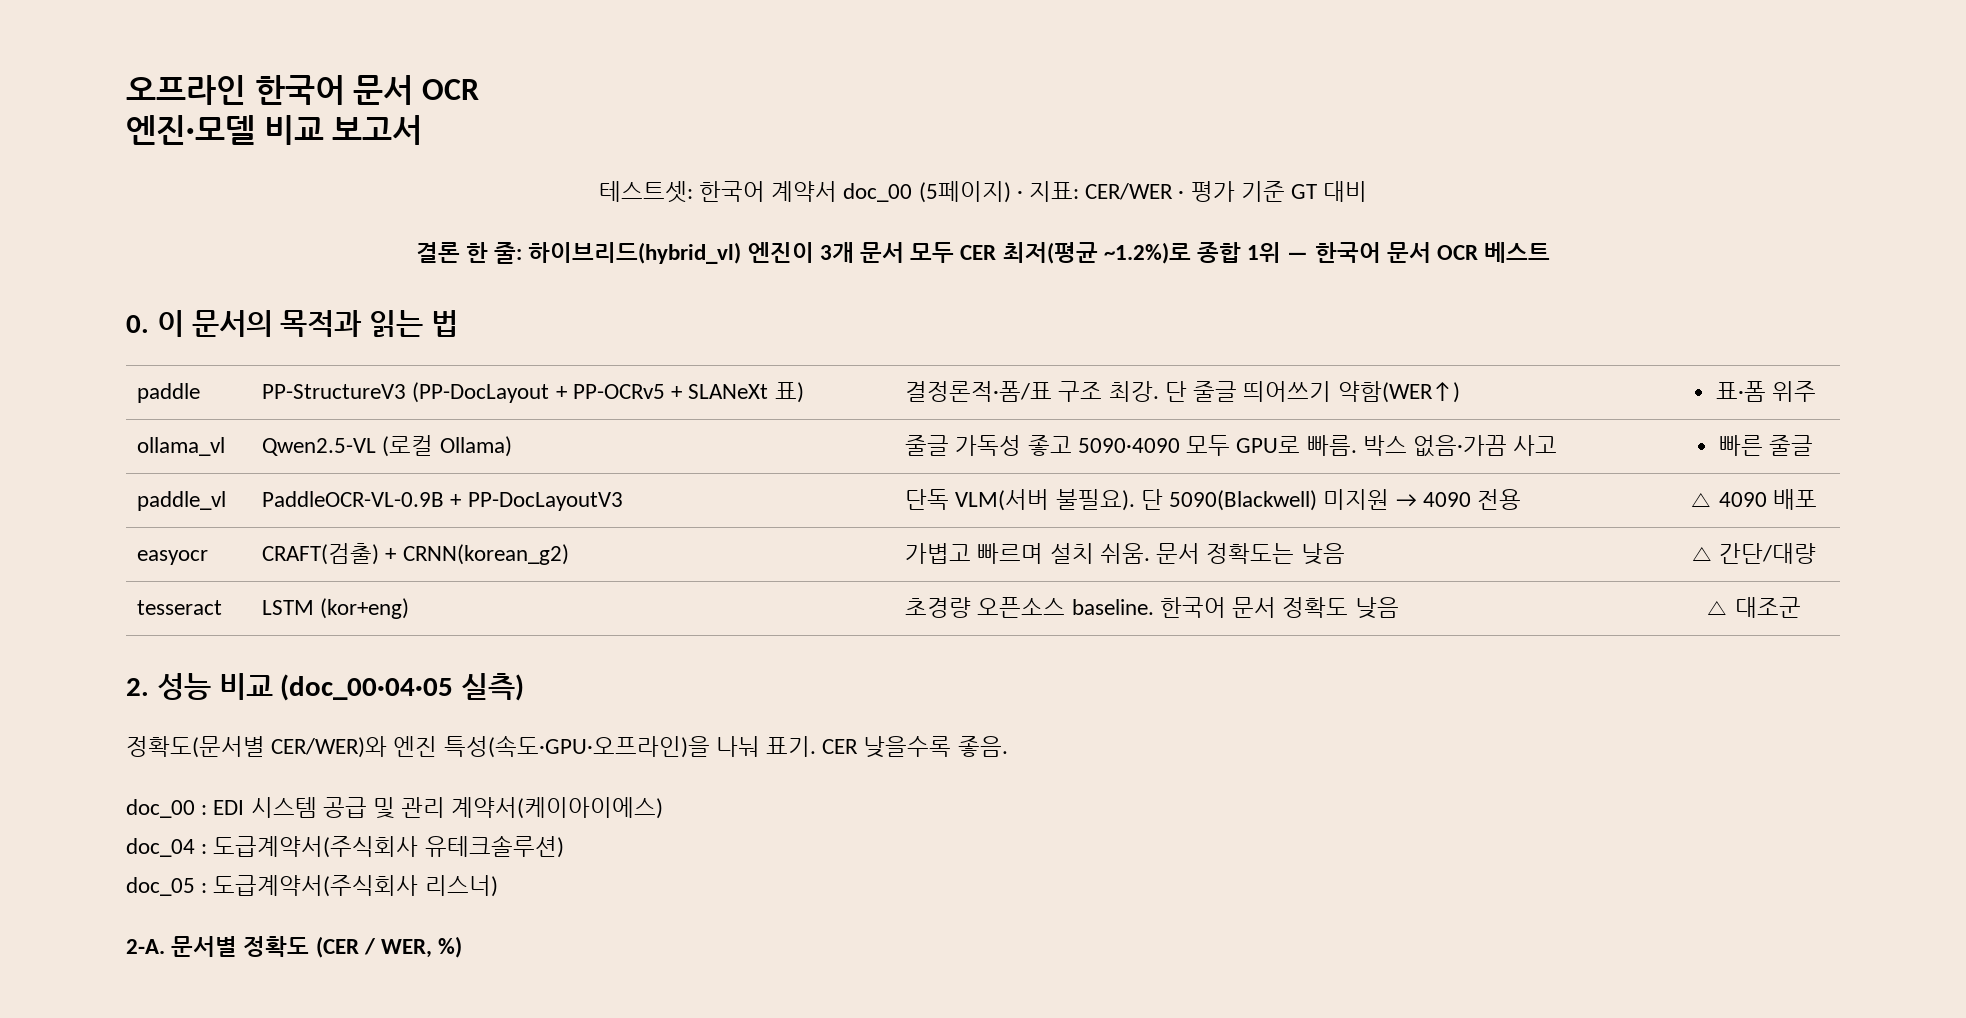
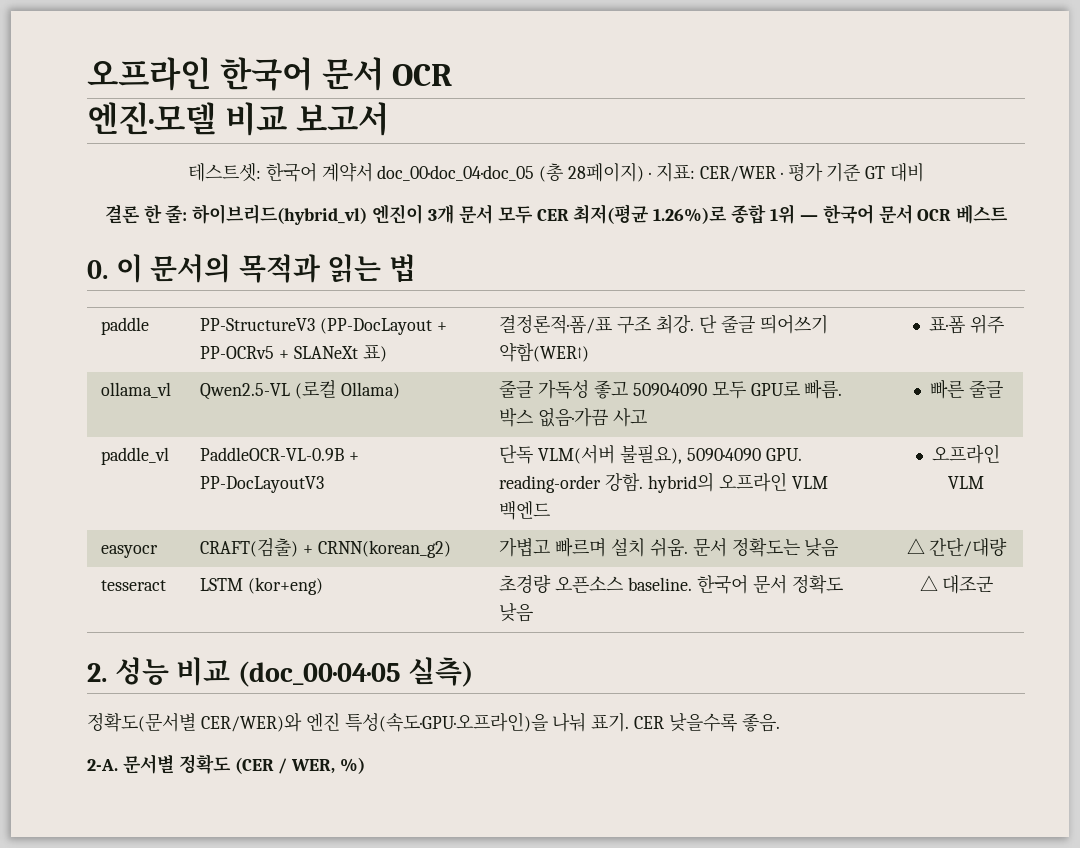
- 테스트셋: 한국어 계약서 doc_00 (5페이지) · 지표: CER/WER · 평가 기준 GT 대비
+ 테스트셋: 한국어 계약서 doc_00·doc_04·doc_05 (총 28페이지) · 지표: CER/WER · 평가 기준 GT 대비
- 결론 한 줄: 하이브리드(hybrid_vl) 엔진이 3개 문서 모두 CER 최저(평균 ~1.2%)로 종합 1위 — 한국어 문서 OCR 베스트
+ 결론 한 줄: 하이브리드(hybrid_vl) 엔진이 3개 문서 모두 CER 최저(평균 1.26%)로 종합 1위 — 한국어 문서 OCR 베스트
- paddle_vl | PaddleOCR-VL-0.9B + PP-DocLayoutV3 | 단독 VLM(서버 불필요). 단 5090(Blackwell) 미지원 → 4090 전용 | △ 4090 배포
+ paddle_vl | PaddleOCR-VL-0.9B + PP-DocLayoutV3 | 단독 VLM(서버 불필요), 5090·4090 GPU. reading-order 강함. hybrid의 오프라인 VLM 백엔드 | 오프라인 VLM
- doc_00 : EDI 시스템 공급 및 관리 계약서(케이아이에스)
- doc_04 : 도급계약서(주식회사 유테크솔루션)
- doc_05 : 도급계약서(주식회사 리스너)

